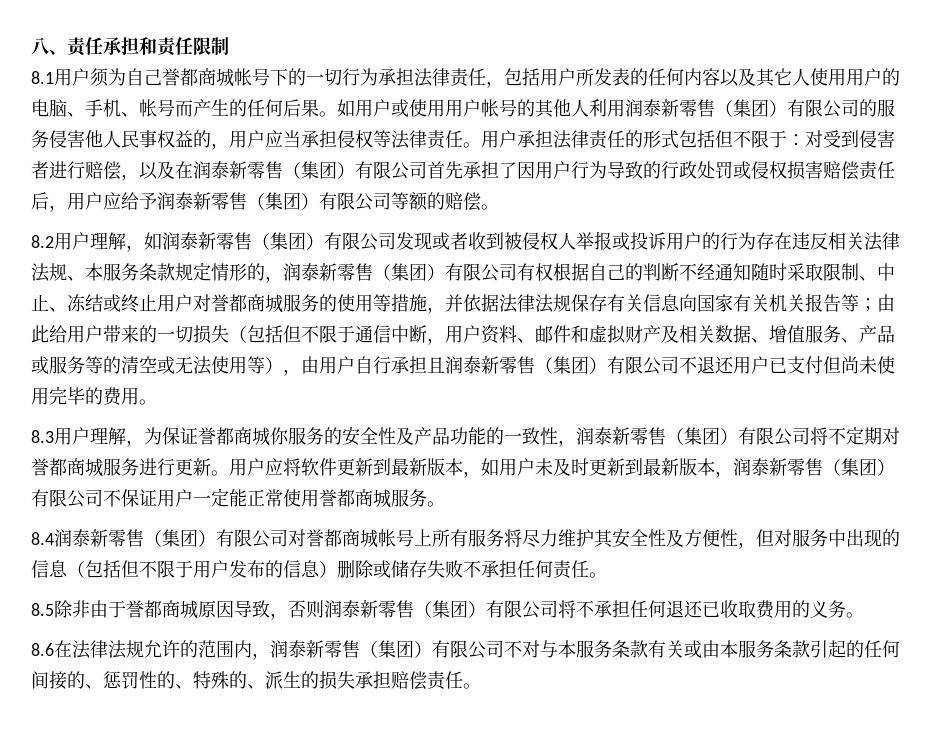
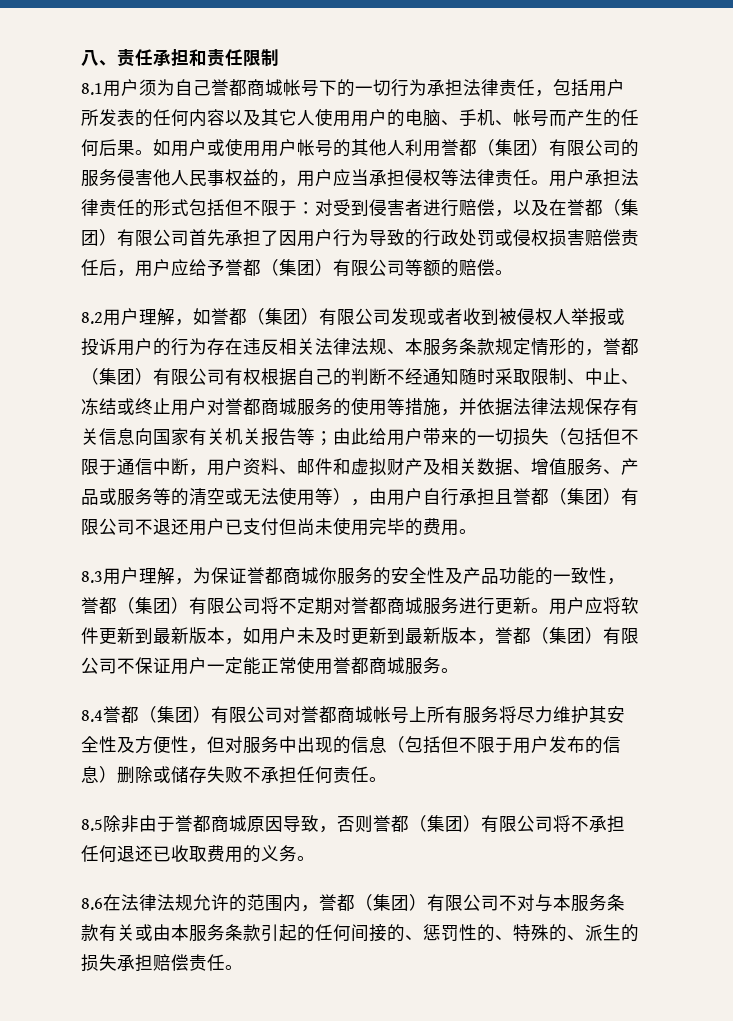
- 如用户或使用用户帐号的其他人利用润泰新零售（集团）有限公司的服务侵害他人民事权益的，用户应当承担侵权等法律责任。
+ 如用户或使用用户帐号的其他人利用誉都（集团）有限公司的服务侵害他人民事权益的，用户应当承担侵权等法律责任。
- 用户承担法律责任的形式包括但不限于：对受到侵害者进行赔偿，以及在润泰新零售（集团）有限公司首先承担了因用户行为导致的行政处罚或侵权损害赔偿责任后，用户应给予润泰新零售（集团）有限公司等额的赔偿。
+ 用户承担法律责任的形式包括但不限于：对受到侵害者进行赔偿，以及在誉都（集团）有限公司首先承担了因用户行为导致的行政处罚或侵权损害赔偿责任后，用户应给予誉都（集团）有限公司等额的赔偿。
- 8.2用户理解，如润泰新零售（集团）有限公司发现或者收到被侵权人举报或投诉用户的行为存在违反相关法律法规、本服务条款规定情形的，润泰新零售（集团）有限公司有权根据自己的判断不经通知随时采取限制、中止、冻结或终止用户对誉都商城服务的使用等措施，并依据法律法规保存有关信息向国家有关机关报告等；
+ 8.2用户理解，如誉都（集团）有限公司发现或者收到被侵权人举报或投诉用户的行为存在违反相关法律法规、本服务条款规定情形的，誉都（集团）有限公司有权根据自己的判断不经通知随时采取限制、中止、冻结或终止用户对誉都商城服务的使用等措施，并依据法律法规保存有关信息向国家有关机关报告等；
- 由此给用户带来的一切损失（包括但不限于通信中断，用户资料、邮件和虚拟财产及相关数据、增值服务、产品或服务等的清空或无法使用等），由用户自行承担且润泰新零售（集团）有限公司不退还用户已支付但尚未使用完毕的费用。
+ 由此给用户带来的一切损失（包括但不限于通信中断，用户资料、邮件和虚拟财产及相关数据、增值服务、产品或服务等的清空或无法使用等），由用户自行承担且誉都（集团）有限公司不退还用户已支付但尚未使用完毕的费用。
- 8.3用户理解，为保证誉都商城你服务的安全性及产品功能的一致性，润泰新零售（集团）有限公司将不定期对誉都商城服务进行更新。
+ 8.3用户理解，为保证誉都商城你服务的安全性及产品功能的一致性，誉都（集团）有限公司将不定期对誉都商城服务进行更新。
- 用户应将软件更新到最新版本，如用户未及时更新到最新版本，润泰新零售（集团）有限公司不保证用户一定能正常使用誉都商城服务。
+ 用户应将软件更新到最新版本，如用户未及时更新到最新版本，誉都（集团）有限公司不保证用户一定能正常使用誉都商城服务。
- 8.4润泰新零售（集团）有限公司对誉都商城帐号上所有服务将尽力维护其安全性及方便性，但对服务中出现的信息（包括但不限于用户发布的信息）删除或储存失败不承担任何责任。
+ 8.4誉都（集团）有限公司对誉都商城帐号上所有服务将尽力维护其安全性及方便性，但对服务中出现的信息（包括但不限于用户发布的信息）删除或储存失败不承担任何责任。
- 8.5除非由于誉都商城原因导致，否则润泰新零售（集团）有限公司将不承担任何退还已收取费用的义务。
+ 8.5除非由于誉都商城原因导致，否则誉都（集团）有限公司将不承担任何退还已收取费用的义务。
- 8.6在法律法规允许的范围内，润泰新零售（集团）有限公司不对与本服务条款有关或由本服务条款引起的任何间接的、惩罚性的、特殊的、派生的损失承担赔偿责任。
+ 8.6在法律法规允许的范围内，誉都（集团）有限公司不对与本服务条款有关或由本服务条款引起的任何间接的、惩罚性的、特殊的、派生的损失承担赔偿责任。

